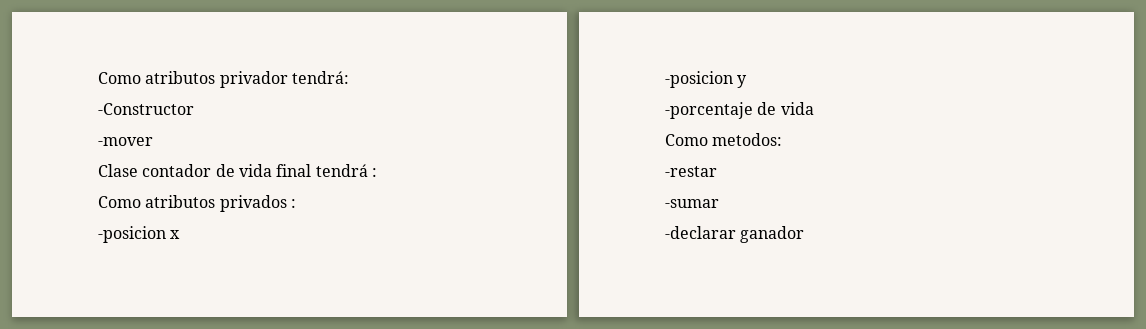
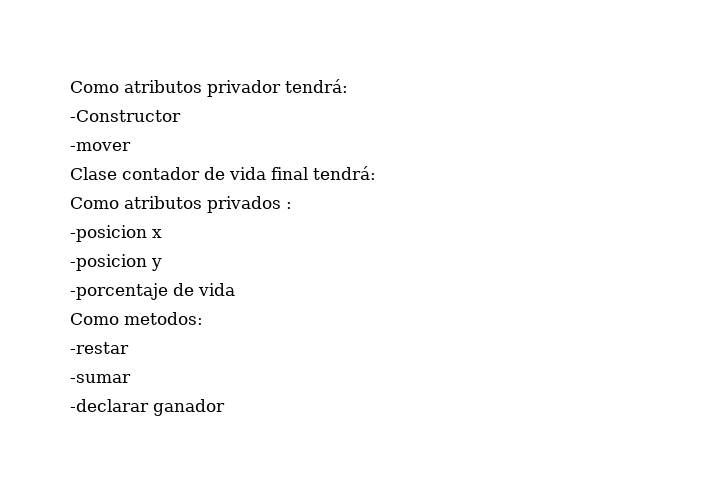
- Clase contador de vida final tendrá :
+ Clase contador de vida final tendrá:

